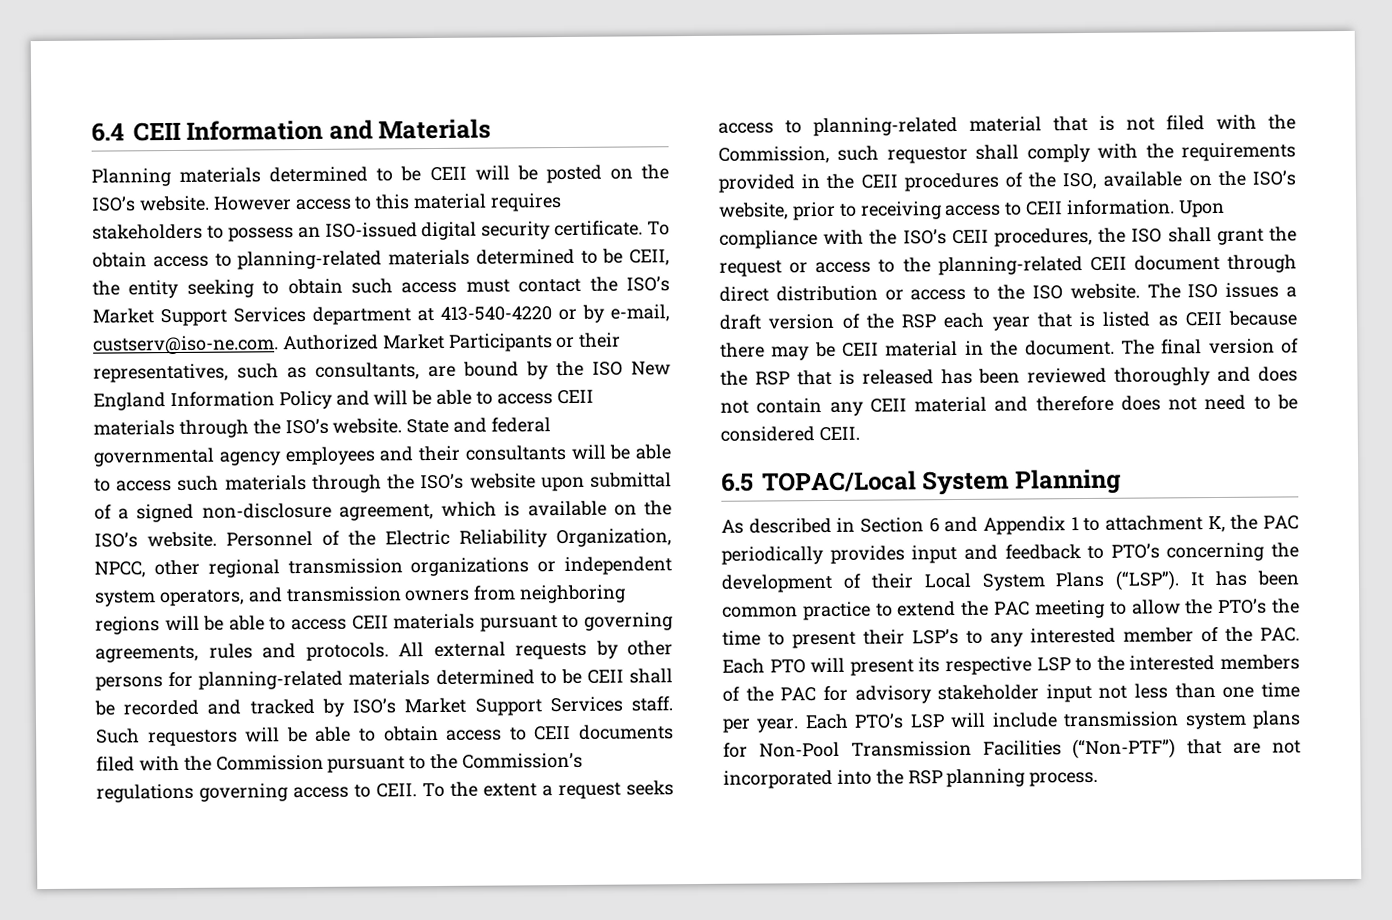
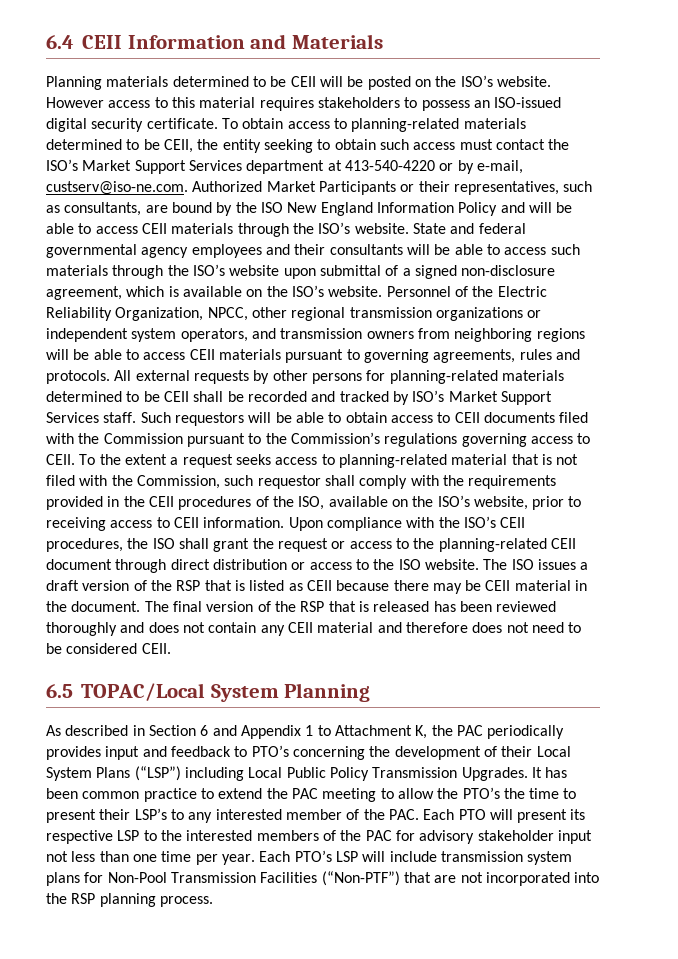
- The ISO issues a draft version of the RSP each year that is listed as CEII because there may be CEII material in the document.
+ The ISO issues a draft version of the RSP that is listed as CEII because there may be CEII material in the document.
- As described in Section 6 and Appendix 1 to attachment K, the PAC periodically provides input and feedback to PTO’s concerning the development of their Local System Plans (“LSP”).
+ As described in Section 6 and Appendix 1 to Attachment K, the PAC periodically provides input and feedback to PTO’s concerning the development of their Local System Plans (“LSP”) including Local Public Policy Transmission Upgrades.

